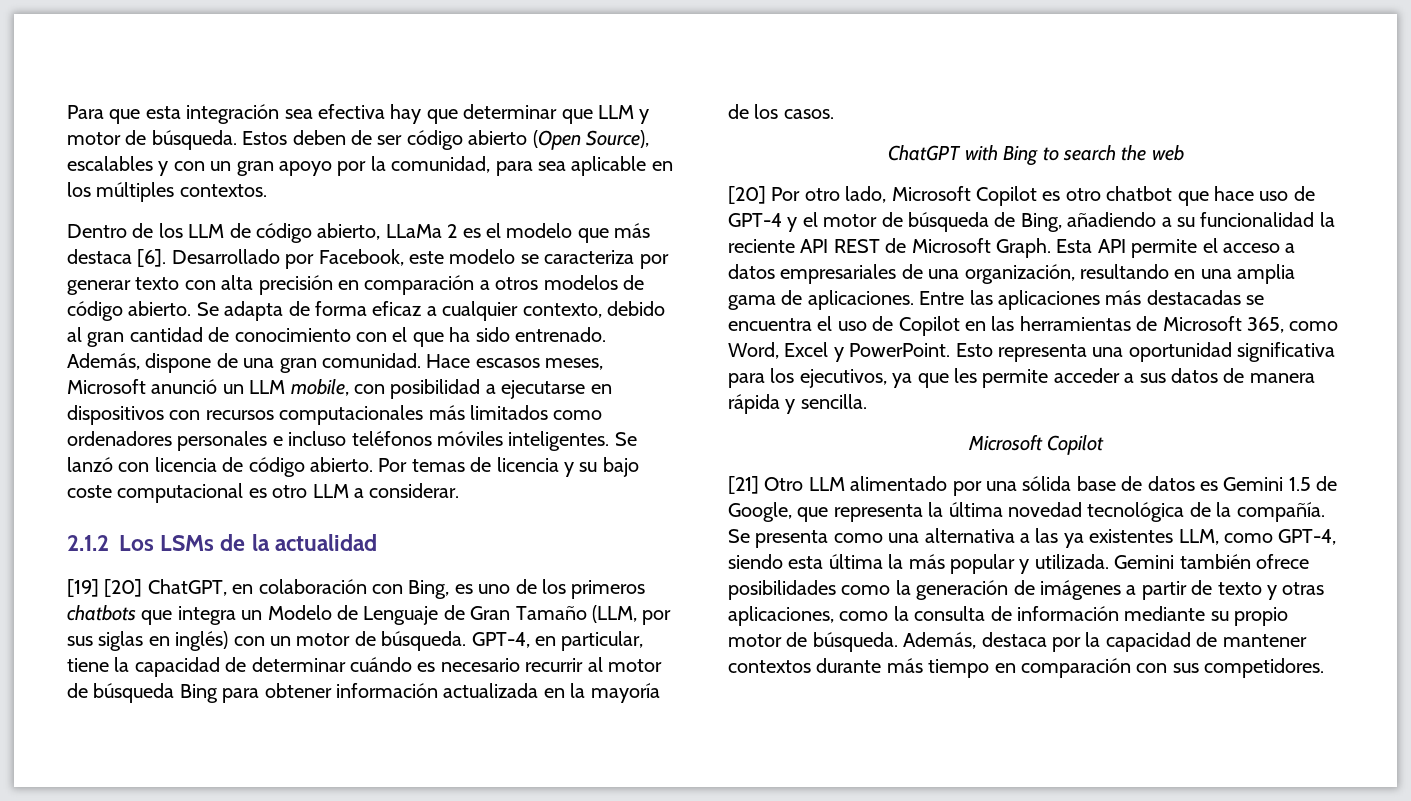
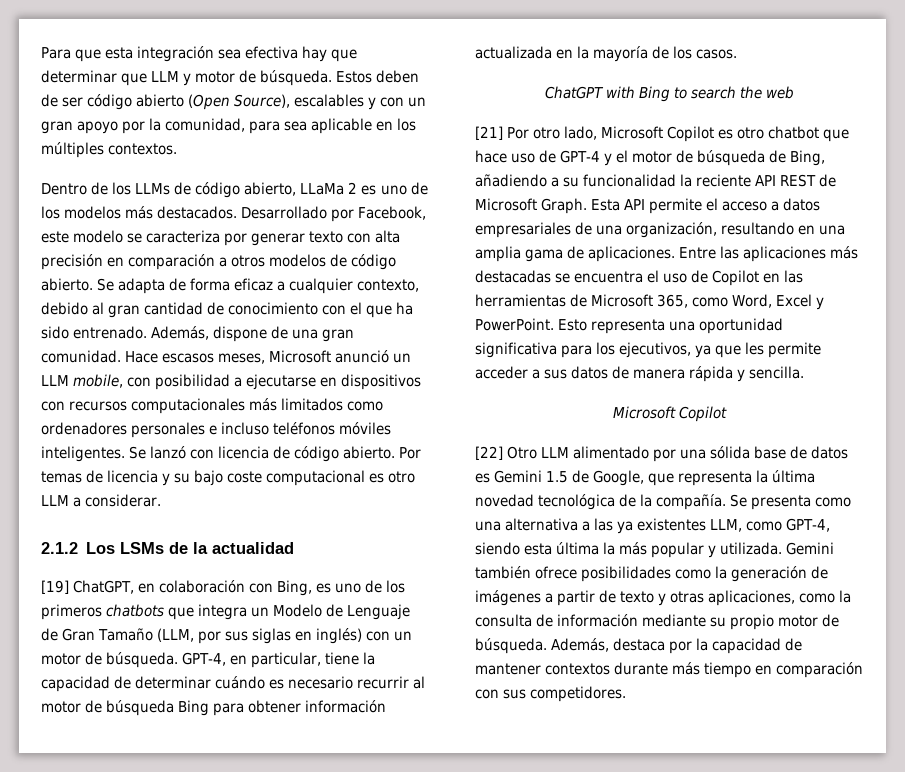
- Dentro de los LLM de código abierto, LLaMa 2 es el modelo que más destaca [6].
+ Dentro de los LLMs de código abierto, LLaMa 2 es uno de los modelos más destacados.
- [19] [20] ChatGPT, en colaboración con Bing, es uno de los primeros chatbots que integra un Modelo de Lenguaje de Gran Tamaño (LLM, por sus siglas en inglés) con un motor de búsqueda.
+ [19] ChatGPT, en colaboración con Bing, es uno de los primeros chatbots que integra un Modelo de Lenguaje de Gran Tamaño (LLM, por sus siglas en inglés) con un motor de búsqueda.
- [20] Por otro lado, Microsoft Copilot es otro chatbot que hace uso de GPT-4 y el motor de búsqueda de Bing, añadiendo a su funcionalidad la reciente API REST de Microsoft Graph.
+ [21] Por otro lado, Microsoft Copilot es otro chatbot que hace uso de GPT-4 y el motor de búsqueda de Bing, añadiendo a su funcionalidad la reciente API REST de Microsoft Graph.
- [21] Otro LLM alimentado por una sólida base de datos es Gemini 1.5 de Google, que representa la última novedad tecnológica de la compañía.
+ [22] Otro LLM alimentado por una sólida base de datos es Gemini 1.5 de Google, que representa la última novedad tecnológica de la compañía.

